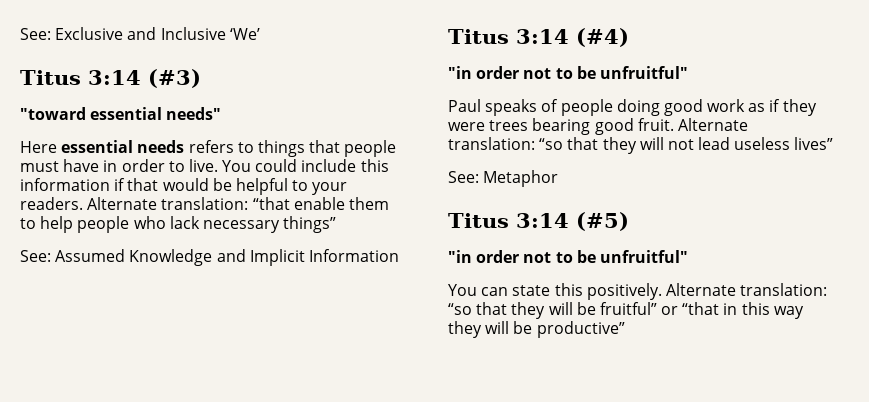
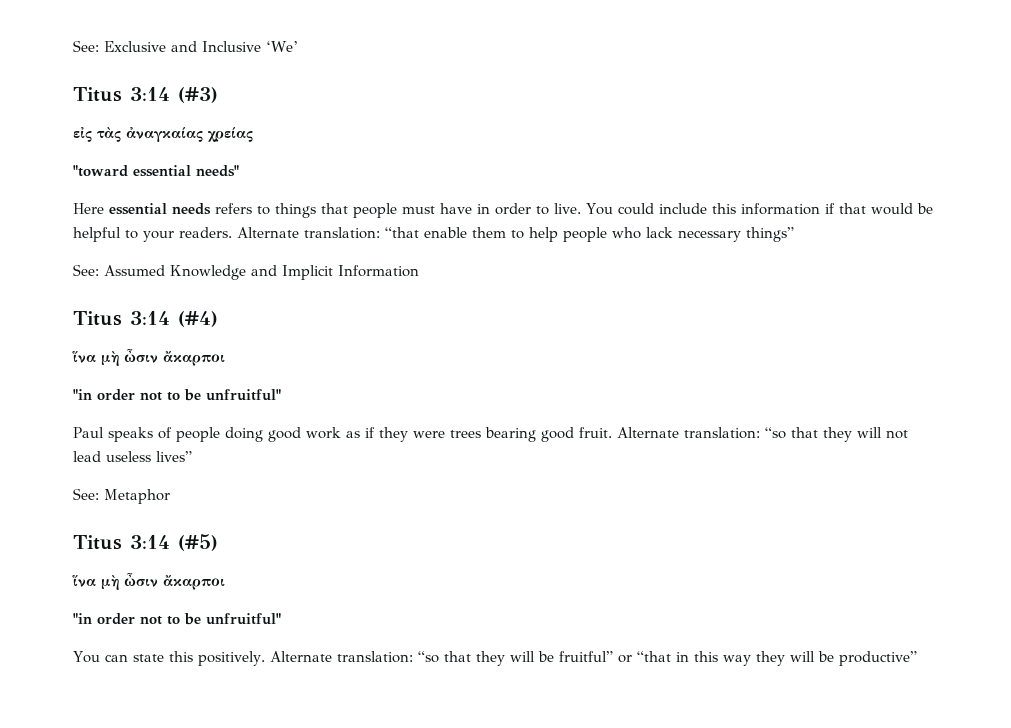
+ εἰς τὰς ἀναγκαίας χρείας
  Titus 3:14 (#4)
+ ἵνα μὴ ὦσιν ἄκαρποι
  Titus 3:14 (#5)
+ ἵνα μὴ ὦσιν ἄκαρποι

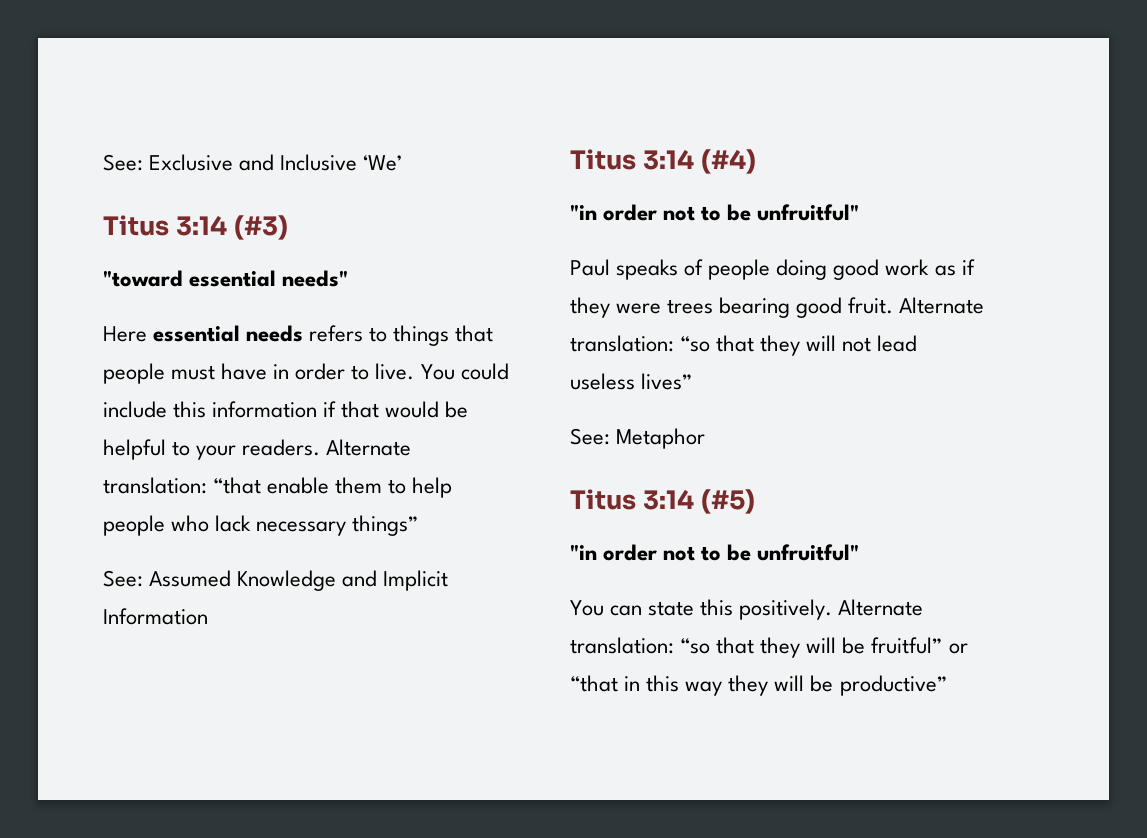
- εἰς τὰς ἀναγκαίας χρείας
  Titus 3:14 (#4)
- ἵνα μὴ ὦσιν ἄκαρποι
  Titus 3:14 (#5)
- ἵνα μὴ ὦσιν ἄκαρποι

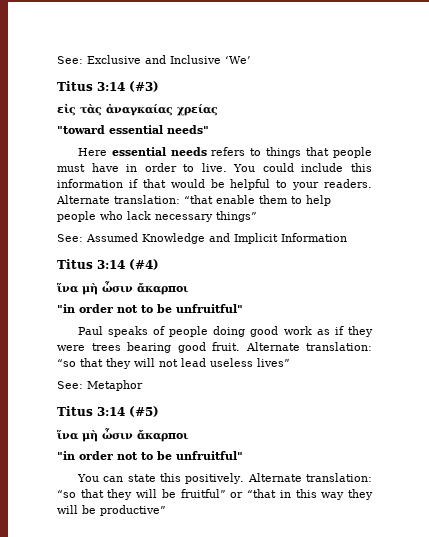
+ εἰς τὰς ἀναγκαίας χρείας
  Titus 3:14 (#4)
+ ἵνα μὴ ὦσιν ἄκαρποι
  Titus 3:14 (#5)
+ ἵνα μὴ ὦσιν ἄκαρποι

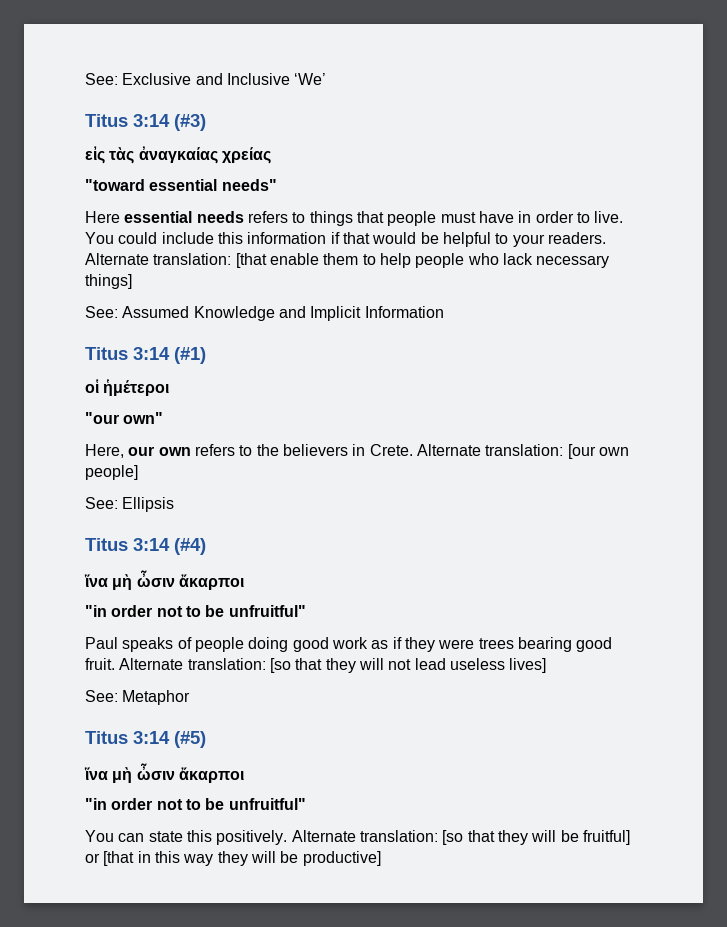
- Alternate translation: “that enable them to help people who lack necessary things”
+ Alternate translation: [that enable them to help people who lack necessary things]
+ Titus 3:14 (#1)
+ οἱ ἡμέτεροι
+ "our own"
+ Here, our own refers to the believers in Crete. Alternate translation: [our own people]
+ See: Ellipsis
- Alternate translation: “so that they will not lead useless lives”
+ Alternate translation: [so that they will not lead useless lives]
- Alternate translation: “so that they will be fruitful” or “that in this way they will be productive”
+ Alternate translation: [so that they will be fruitful] or [that in this way they will be productive]

